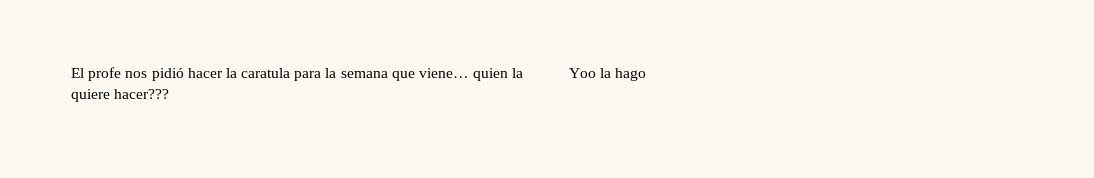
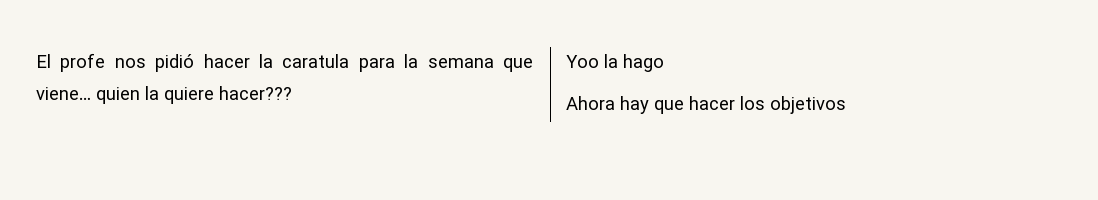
+ Ahora hay que hacer los objetivos

